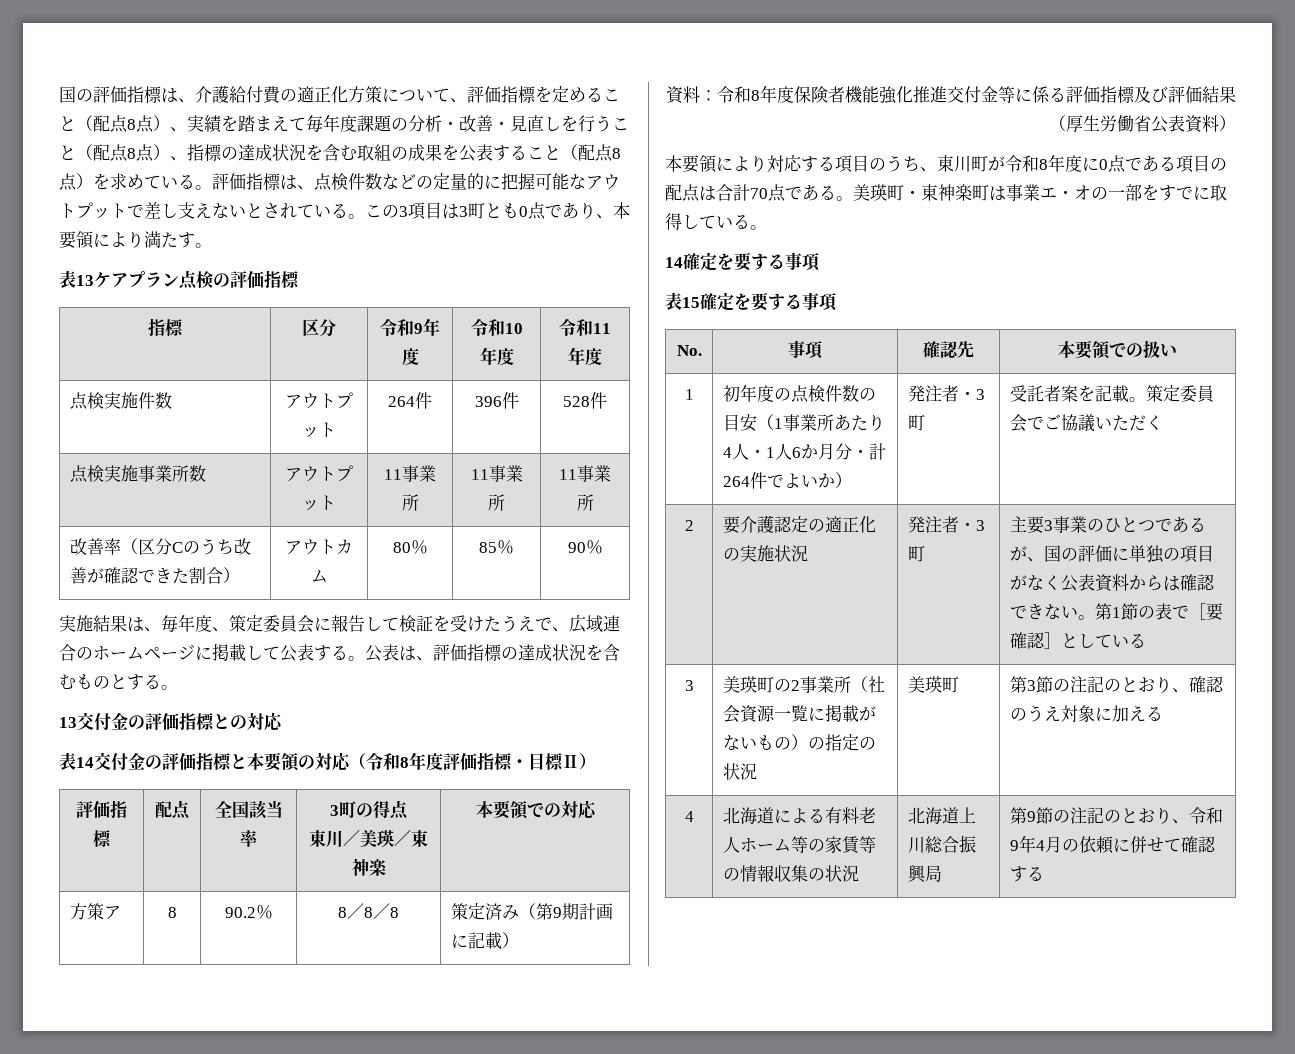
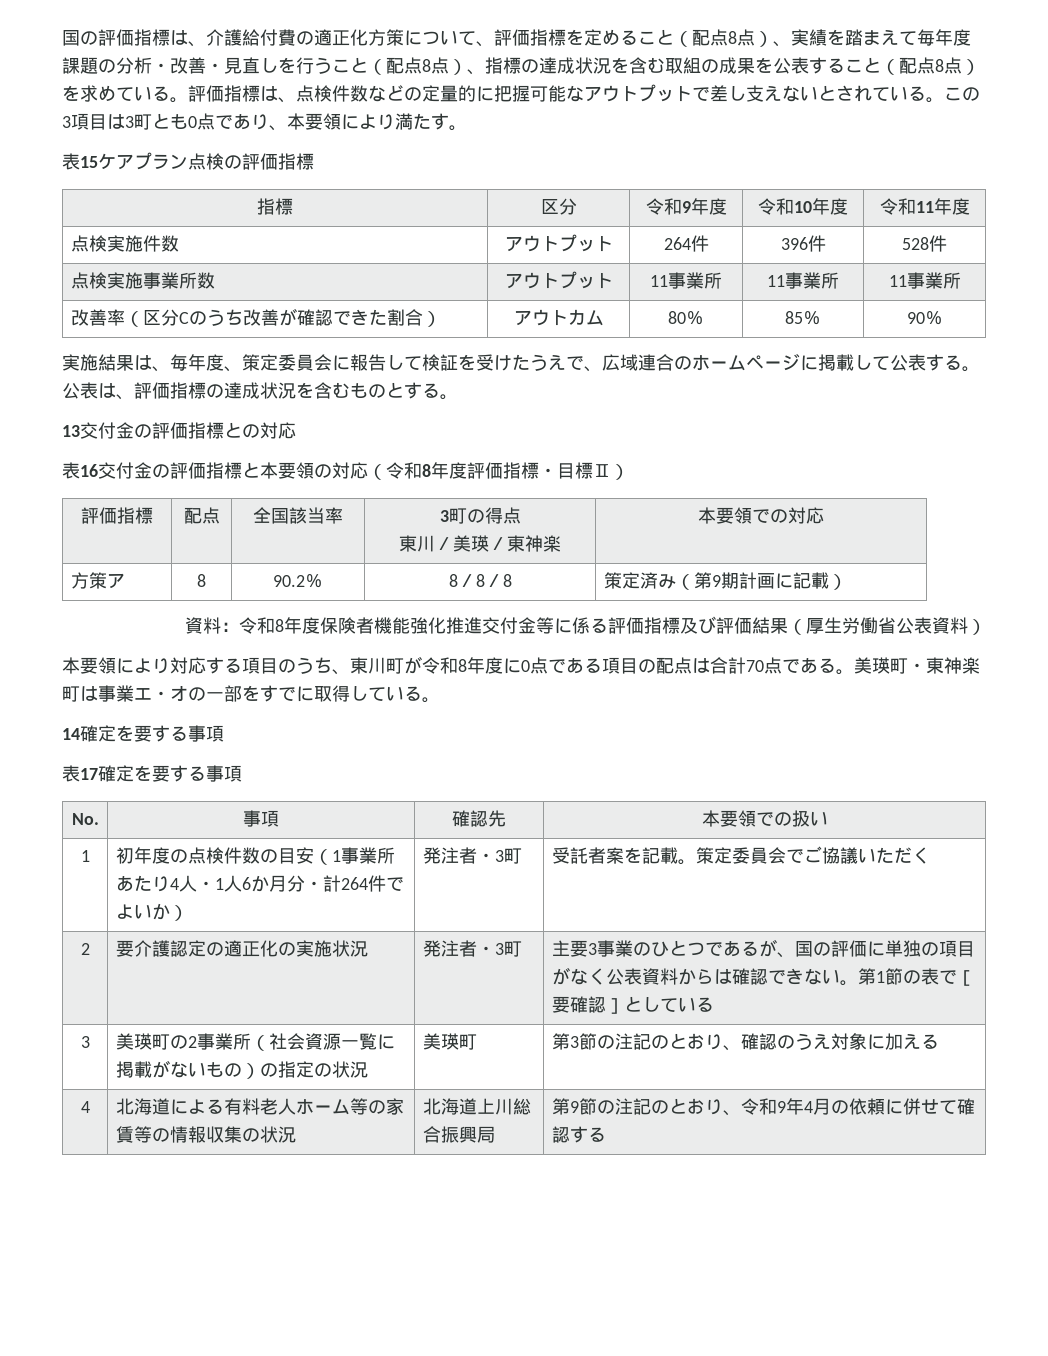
- 表13ケアプラン点検の評価指標
+ 表15ケアプラン点検の評価指標
- 表14交付金の評価指標と本要領の対応（令和8年度評価指標・目標Ⅱ）
+ 表16交付金の評価指標と本要領の対応（令和8年度評価指標・目標Ⅱ）
- 表15確定を要する事項
+ 表17確定を要する事項

